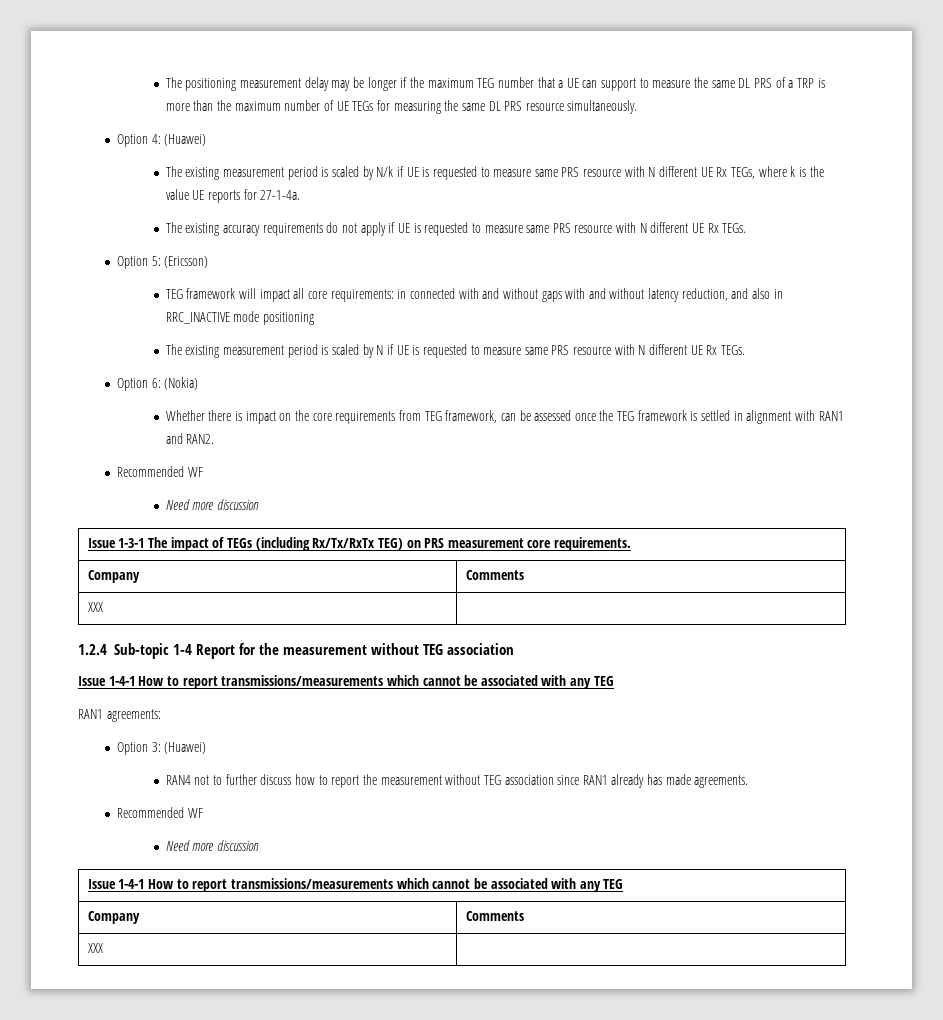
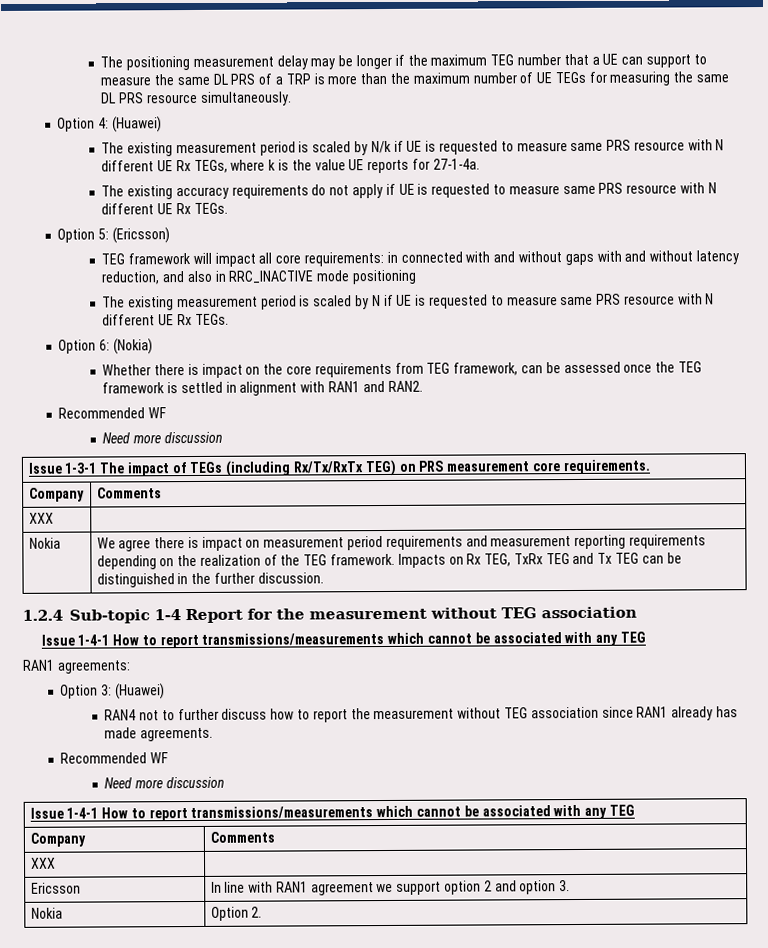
+ Nokia | We agree there is impact on measurement period requirements and measurement reporting requirements depending on the realization of the TEG framework. Impacts on Rx TEG, TxRx TEG and Tx TEG can be distinguished in the further discussion.
+ Ericsson | In line with RAN1 agreement we support option 2 and option 3.
+ Nokia | Option 2.

